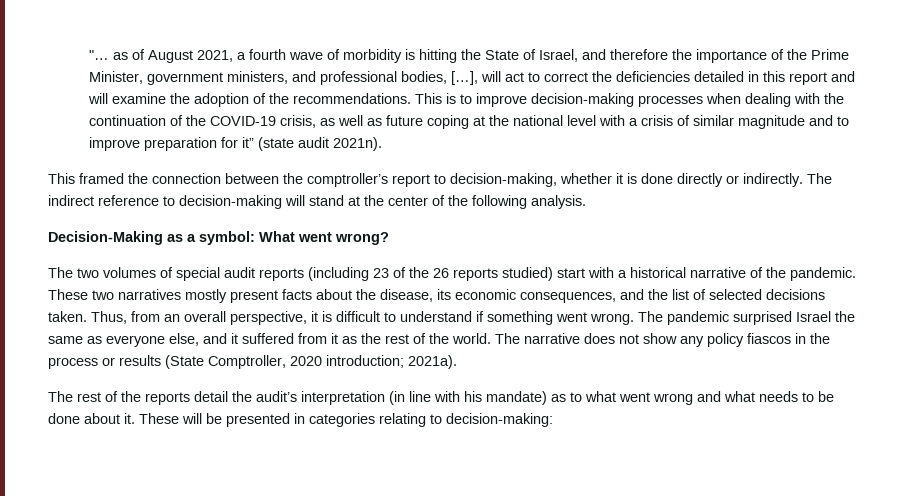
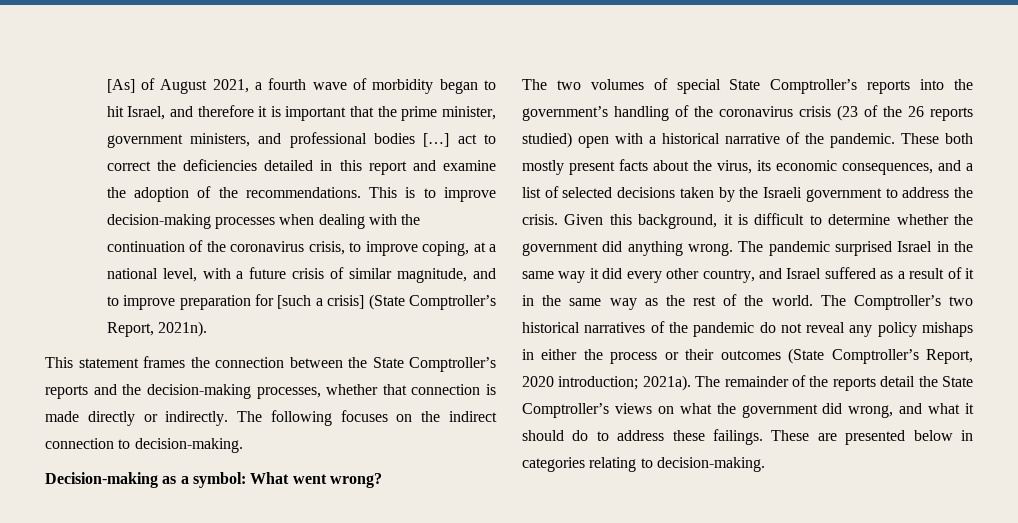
- "… as of August 2021, a fourth wave of morbidity is hitting the State of Israel, and therefore the importance of the Prime Minister, government ministers, and professional bodies, […], will act to correct the deficiencies detailed in this report and will examine the adoption of the recommendations.
+ [As] of August 2021, a fourth wave of morbidity began to hit Israel, and therefore it is important that the prime minister, government ministers, and professional bodies […] act to correct the deficiencies detailed in this report and examine the adoption of the recommendations.
- This is to improve decision-making processes when dealing with the continuation of the COVID-19 crisis, as well as future coping at the national level with a crisis of similar magnitude and to improve preparation for it” (state audit 2021n).
+ This is to improve decision-making processes when dealing with the continuation of the coronavirus crisis, to improve coping, at a national level, with a future crisis of similar magnitude, and to improve preparation for [such a crisis] (State Comptroller’s Report, 2021n).
- This framed the connection between the comptroller’s report to decision-making, whether it is done directly or indirectly. The indirect reference to decision-making will stand at the center of the following analysis.
- Decision-Making as a symbol: What went wrong?
+ This statement frames the connection between the State Comptroller’s reports and the decision-making processes, whether that connection is made directly or indirectly. The following focuses on the indirect connection to decision-making.
+ Decision-making as a symbol: What went wrong?
- The two volumes of special audit reports (including 23 of the 26 reports studied) start with a historical narrative of the pandemic.
+ The two volumes of special State Comptroller’s reports into the government’s handling of the coronavirus crisis (23 of the 26 reports studied) open with a historical narrative of the pandemic.
- These two narratives mostly present facts about the disease, its economic consequences, and the list of selected decisions taken. Thus, from an overall perspective, it is difficult to understand if something went wrong.
+ These both mostly present facts about the virus, its economic consequences, and a list of selected decisions taken by the Israeli government to address the crisis. Given this background, it is difficult to determine whether the government did anything wrong.
- The pandemic surprised Israel the same as everyone else, and it suffered from it as the rest of the world.
+ The pandemic surprised Israel in the same way it did every other country, and Israel suffered as a result of it in the same way as the rest of the world.
- The narrative does not show any policy fiascos in the process or results (State Comptroller, 2020 introduction; 2021a).
- The rest of the reports detail the audit’s interpretation (in line with his mandate) as to what went wrong and what needs to be done about it. These will be presented in categories relating to decision-making:
+ The Comptroller’s two historical narratives of the pandemic do not reveal any policy mishaps in either the process or their outcomes (State Comptroller’s Report, 2020 introduction; 2021a). The remainder of the reports detail the State Comptroller’s views on what the government did wrong, and what it should do to address these failings. These are presented below in categories relating to decision-making.

